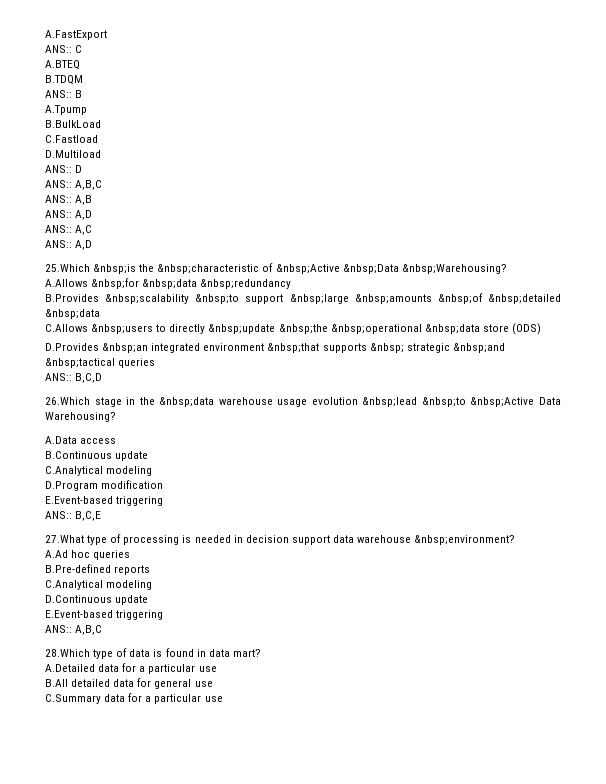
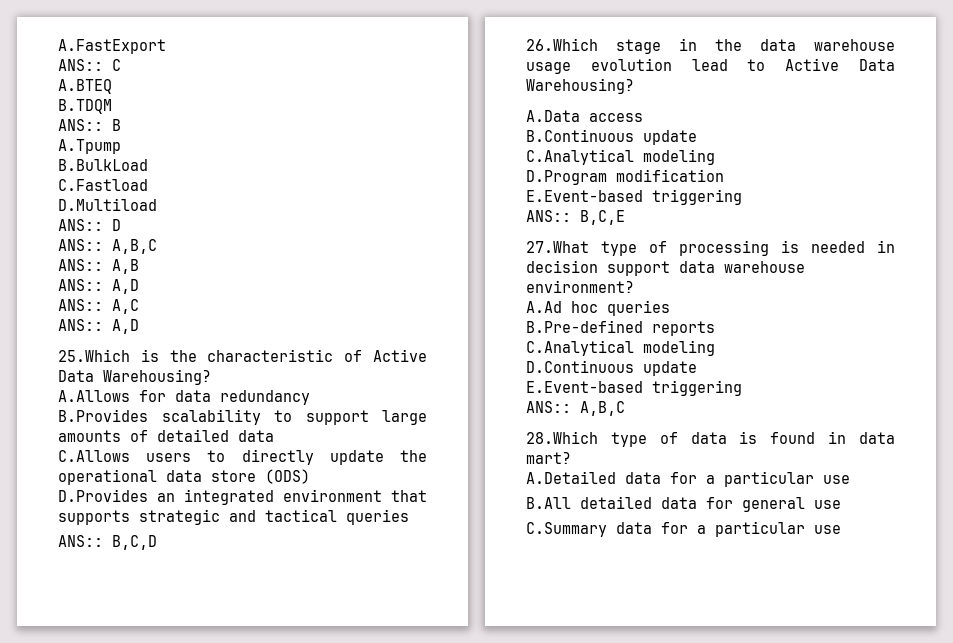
- 25.Which &nbsp;is the &nbsp;characteristic of &nbsp;Active &nbsp;Data &nbsp;Warehousing?
- A.Allows &nbsp;for &nbsp;data &nbsp;redundancy
- B.Provides &nbsp;scalability &nbsp;to support &nbsp;large &nbsp;amounts &nbsp;of &nbsp;detailed &nbsp;data
+ 25.Which is the characteristic of Active Data Warehousing?
+ A.Allows for data redundancy
+ B.Provides scalability to support large amounts of detailed data
- C.Allows &nbsp;users to directly &nbsp;update &nbsp;the &nbsp;operational &nbsp;data store (ODS)
+ C.Allows users to directly update the operational data store (ODS)
- D.Provides &nbsp;an integrated environment &nbsp;that supports &nbsp; strategic &nbsp;and &nbsp;tactical queries
+ D.Provides an integrated environment that supports strategic and tactical queries
- 26.Which stage in the &nbsp;data warehouse usage evolution &nbsp;lead &nbsp;to &nbsp;Active Data Warehousing?
+ 26.Which stage in the data warehouse usage evolution lead to Active Data Warehousing?
- 27.What type of processing is needed in decision support data warehouse &nbsp;environment?
+ 27.What type of processing is needed in decision support data warehouse environment?

